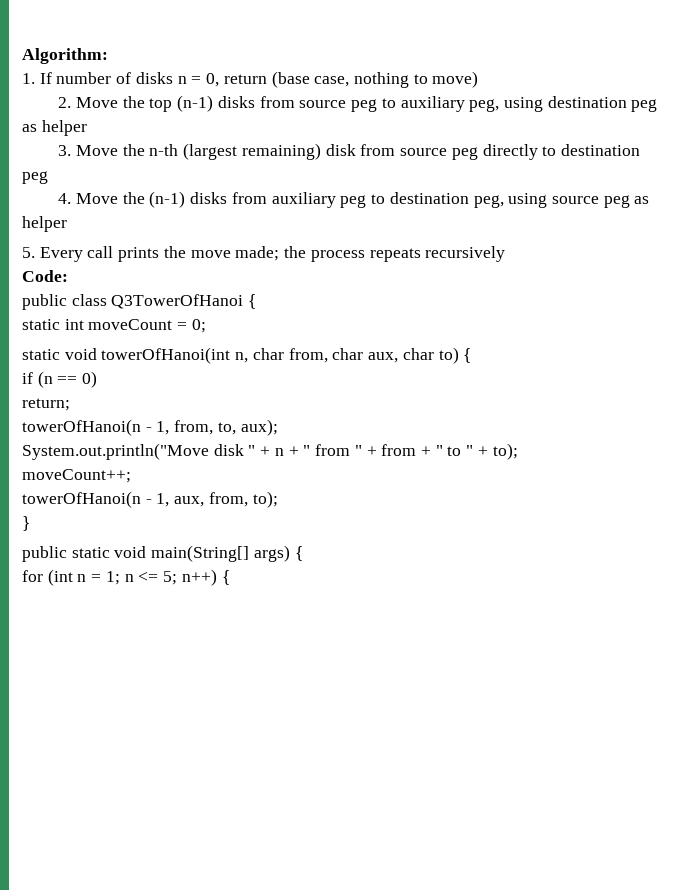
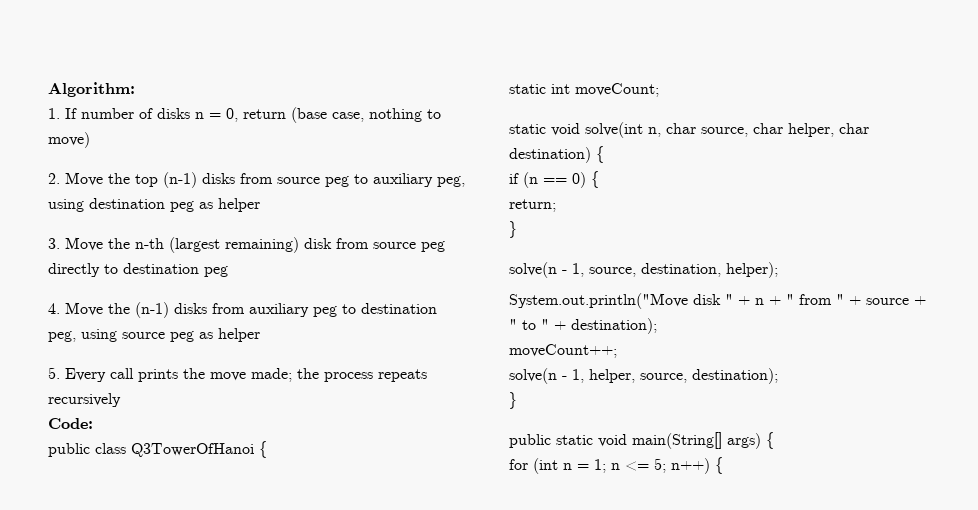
- static int moveCount = 0;
- static void towerOfHanoi(int n, char from, char aux, char to) {
+ static int moveCount;
+ static void solve(int n, char source, char helper, char destination) {
- if (n == 0)
+ if (n == 0) {
  return;
- towerOfHanoi(n - 1, from, to, aux);
+ }
+ solve(n - 1, source, destination, helper);
- System.out.println("Move disk " + n + " from " + from + " to " + to);
+ System.out.println("Move disk " + n + " from " + source + " to " + destination);
- towerOfHanoi(n - 1, aux, from, to);
+ solve(n - 1, helper, source, destination);

